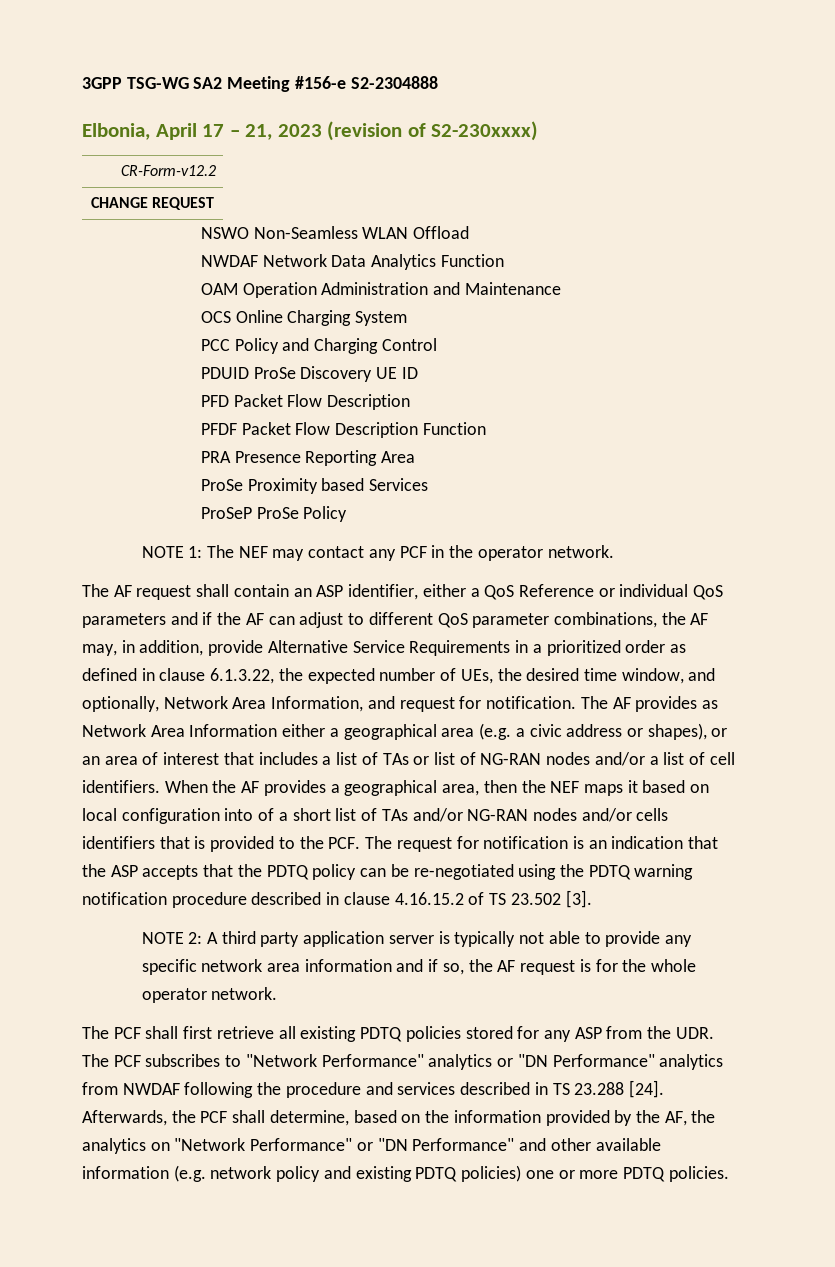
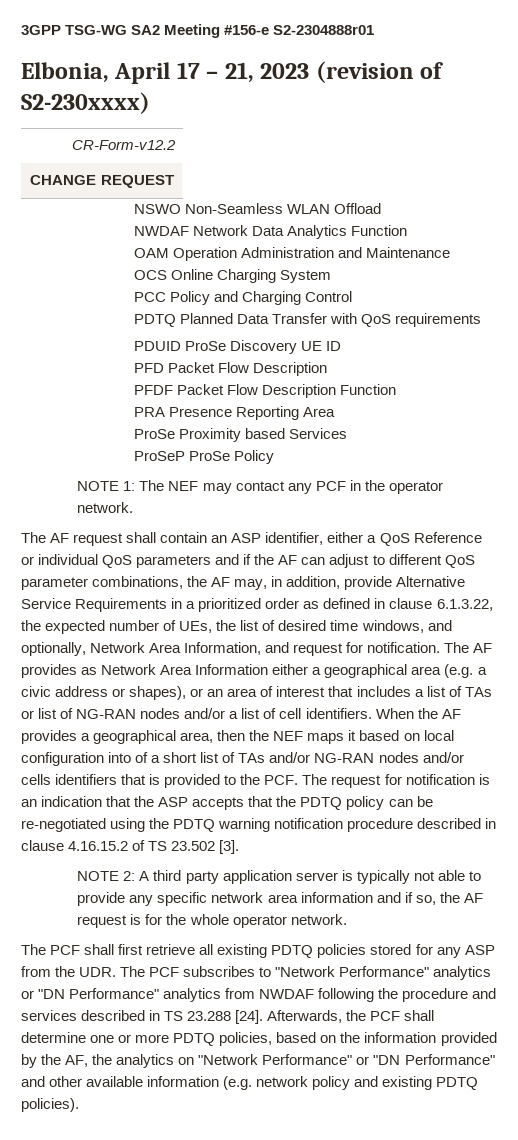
- 3GPP TSG-WG SA2 Meeting #156-e S2-2304888
+ 3GPP TSG-WG SA2 Meeting #156-e S2-2304888r01
+ PDTQ Planned Data Transfer with QoS requirements
- The AF request shall contain an ASP identifier, either a QoS Reference or individual QoS parameters and if the AF can adjust to different QoS parameter combinations, the AF may, in addition, provide Alternative Service Requirements in a prioritized order as defined in clause 6.1.3.22, the expected number of UEs, the desired time window, and optionally, Network Area Information, and request for notification.
+ The AF request shall contain an ASP identifier, either a QoS Reference or individual QoS parameters and if the AF can adjust to different QoS parameter combinations, the AF may, in addition, provide Alternative Service Requirements in a prioritized order as defined in clause 6.1.3.22, the expected number of UEs, the list of desired time windows, and optionally, Network Area Information, and request for notification.
- Afterwards, the PCF shall determine, based on the information provided by the AF, the analytics on "Network Performance" or "DN Performance" and other available information (e.g. network policy and existing PDTQ policies) one or more PDTQ policies.
+ Afterwards, the PCF shall determine one or more PDTQ policies, based on the information provided by the AF, the analytics on "Network Performance" or "DN Performance" and other available information (e.g. network policy and existing PDTQ policies).

